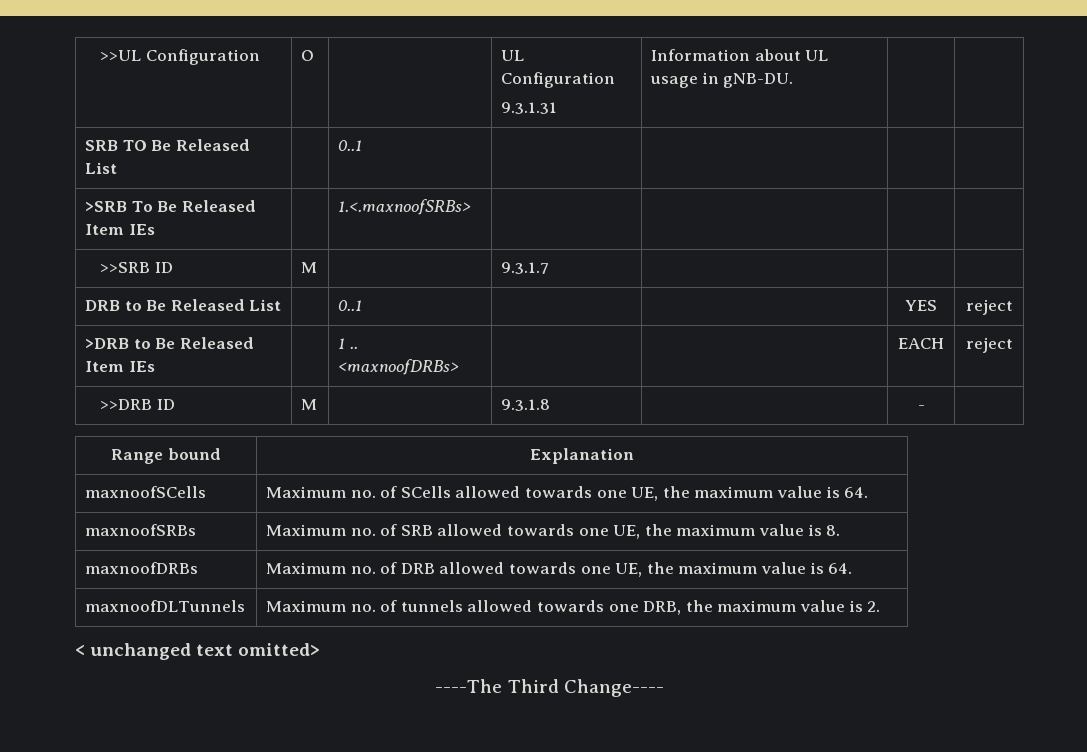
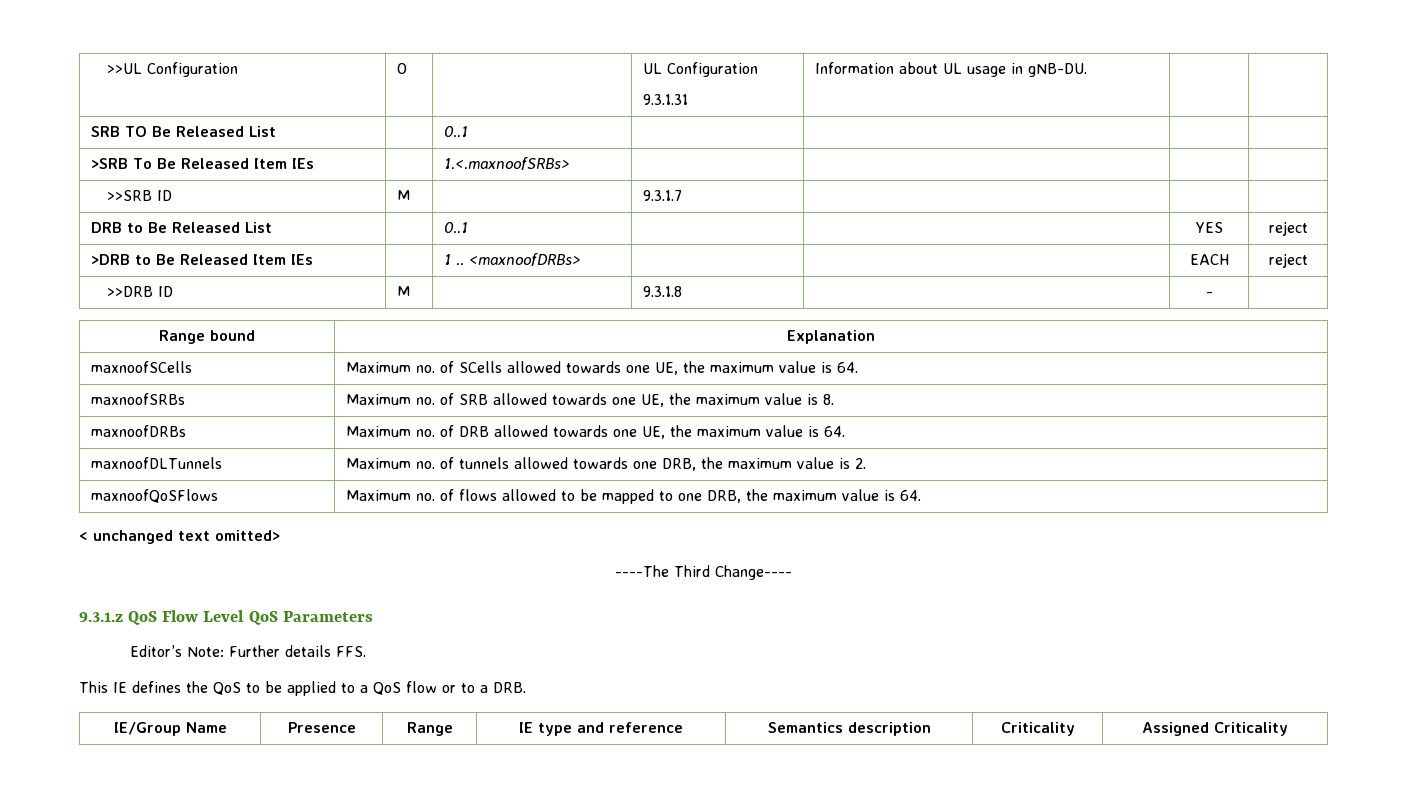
+ maxnoofQoSFlows | Maximum no. of flows allowed to be mapped to one DRB, the maximum value is 64.
+ 9.3.1.z QoS Flow Level QoS Parameters
+ Editor’s Note: Further details FFS.
+ This IE defines the QoS to be applied to a QoS flow or to a DRB.
+ IE/Group Name | Presence | Range | IE type and reference | Semantics description | Criticality | Assigned Criticality

